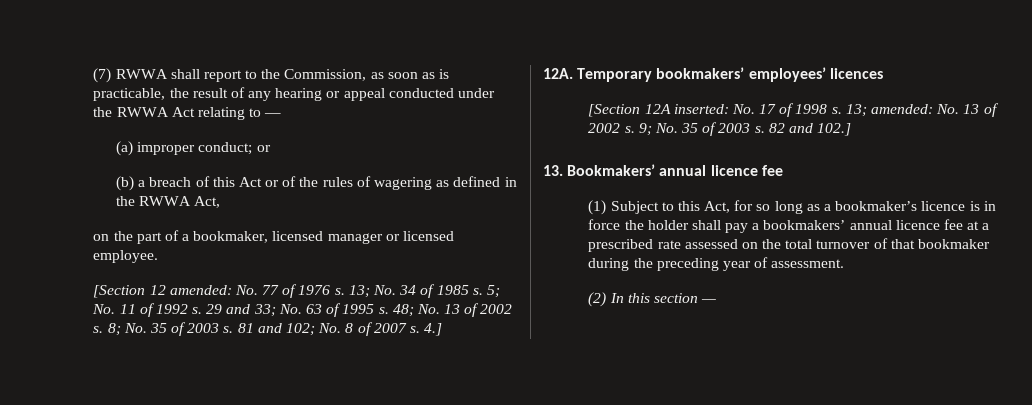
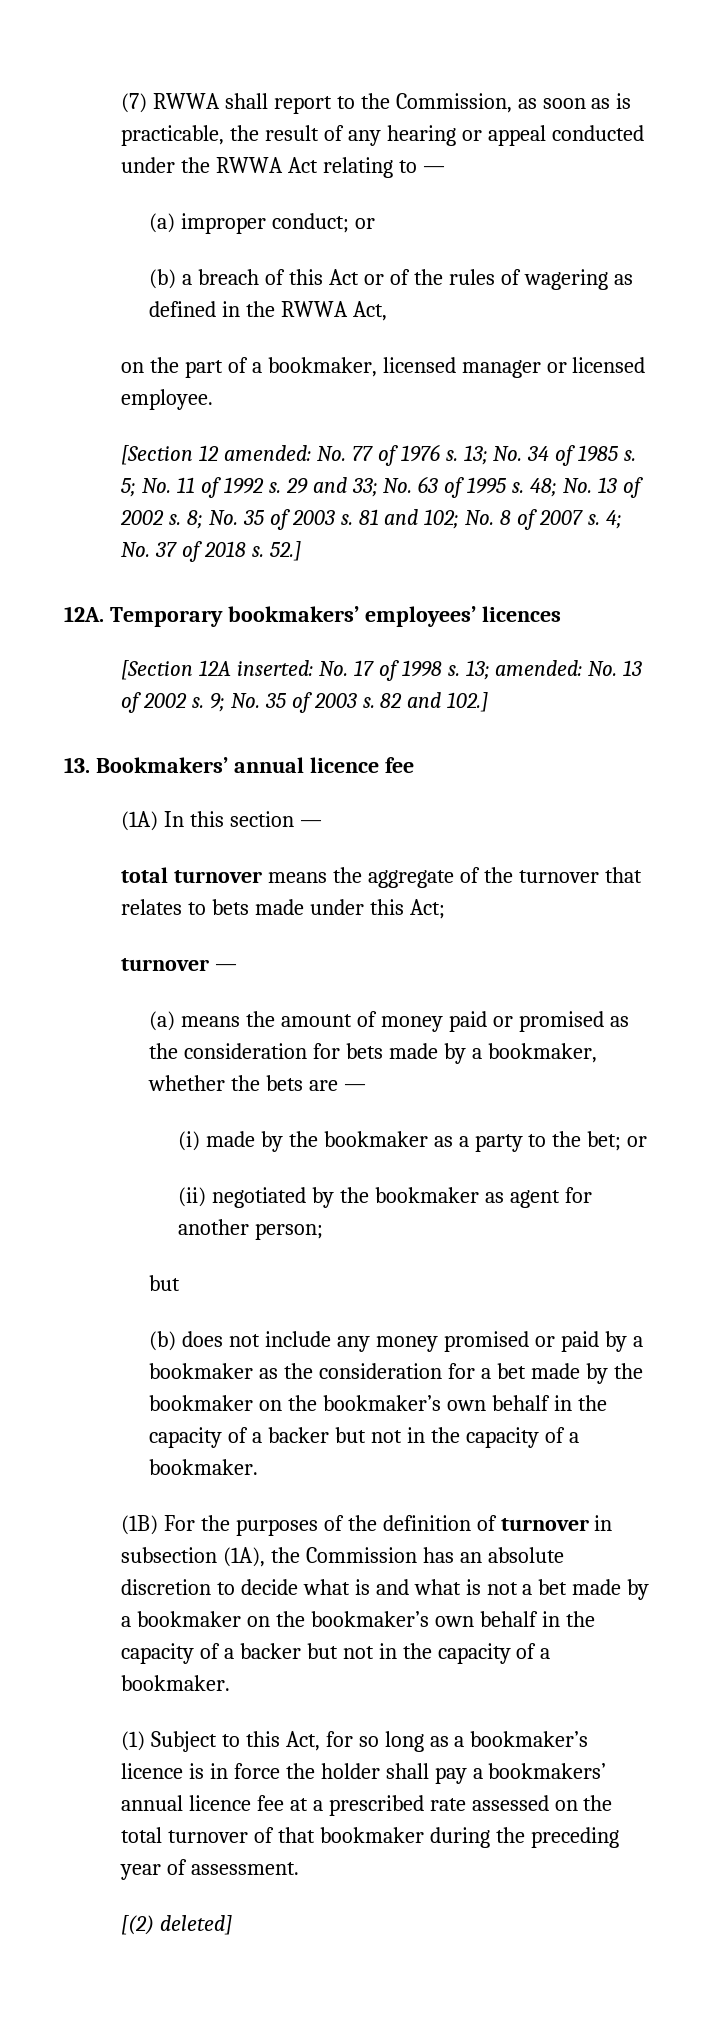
- 4.]
+ 4; No. 37 of 2018 s. 52.]
+ (1A) In this section —
+ total turnover means the aggregate of the turnover that relates to bets made under this Act;
+ turnover —
+ (a) means the amount of money paid or promised as the consideration for bets made by a bookmaker, whether the bets are —
+ (i) made by the bookmaker as a party to the bet; or
+ (ii) negotiated by the bookmaker as agent for another person;
+ but
+ (b) does not include any money promised or paid by a bookmaker as the consideration for a bet made by the bookmaker on the bookmaker’s own behalf in the capacity of a backer but not in the capacity of a bookmaker.
+ (1B) For the purposes of the definition of turnover in subsection (1A), the Commission has an absolute discretion to decide what is and what is not a bet made by a bookmaker on the bookmaker’s own behalf in the capacity of a backer but not in the capacity of a bookmaker.
- (2) In this section —
+ [(2) deleted]

